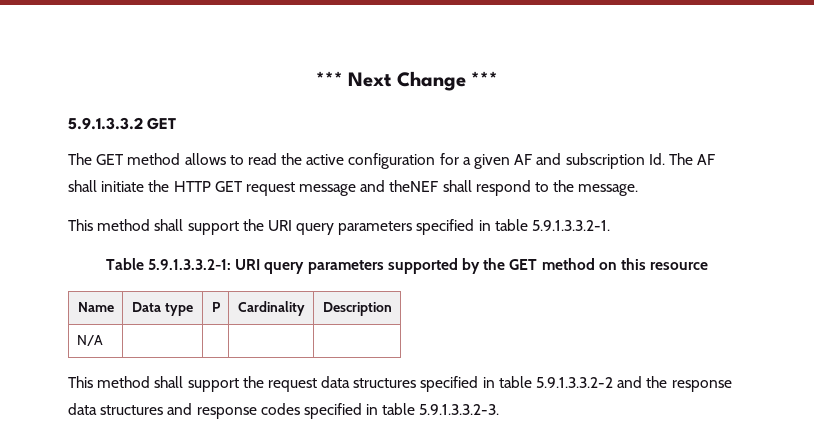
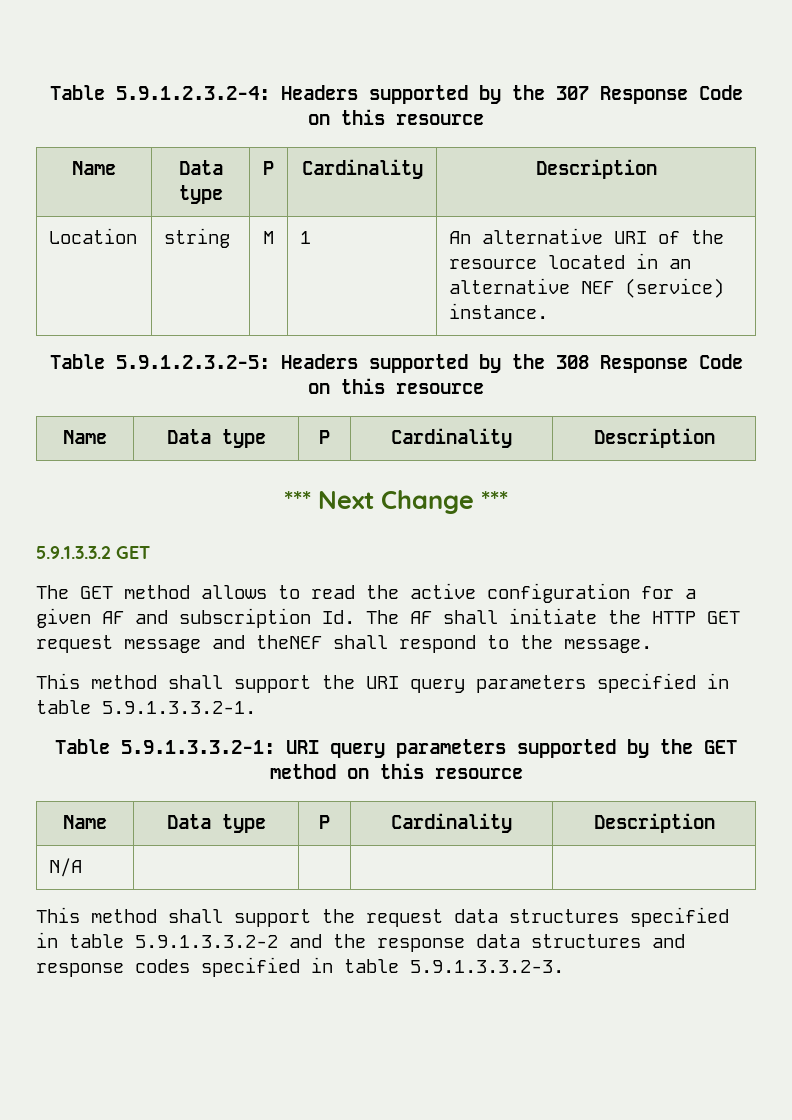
+ Table 5.9.1.2.3.2-4: Headers supported by the 307 Response Code on this resource
+ Name | Data type | P | Cardinality | Description
+ Location | string | M | 1 | An alternative URI of the resource located in an alternative NEF (service) instance.
+ Table 5.9.1.2.3.2-5: Headers supported by the 308 Response Code on this resource
+ Name | Data type | P | Cardinality | Description

